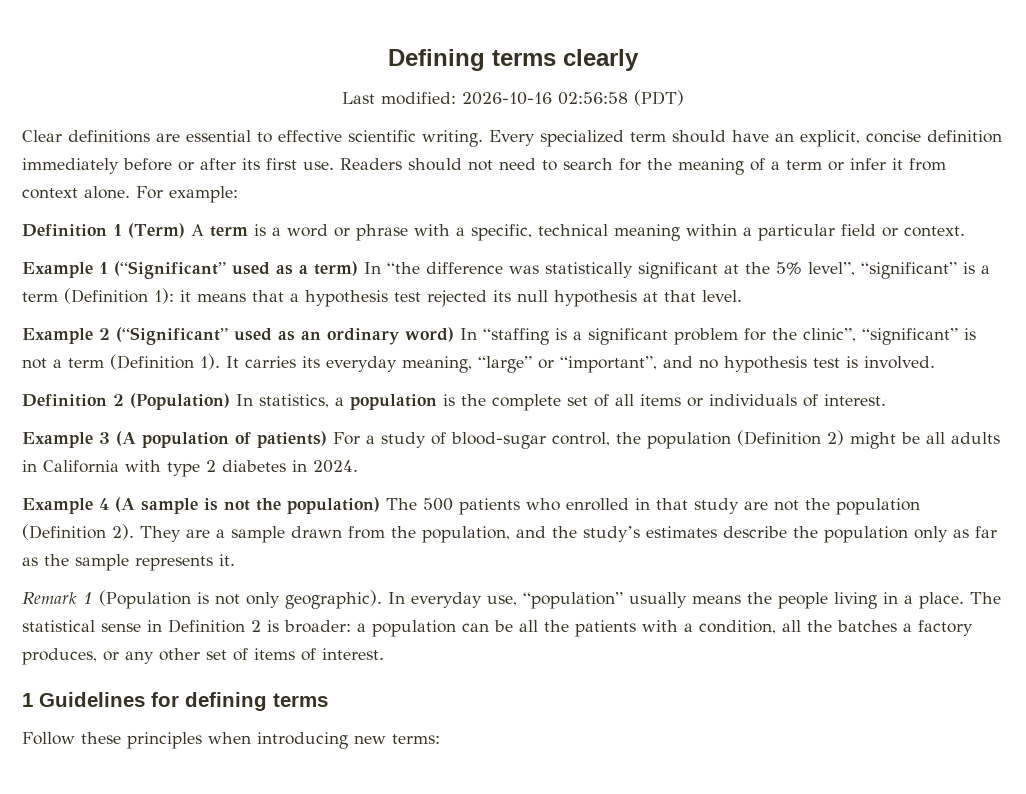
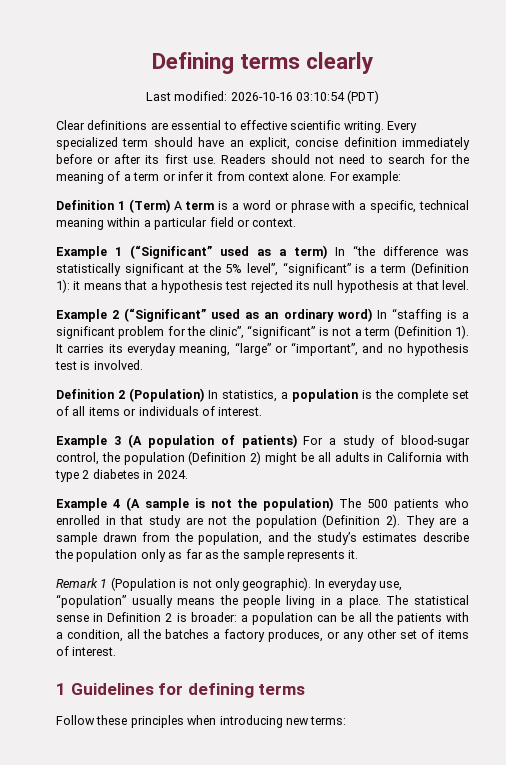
- Last modified: 2026-10-16 02:56:58 (PDT)
+ Last modified: 2026-10-16 03:10:54 (PDT)

